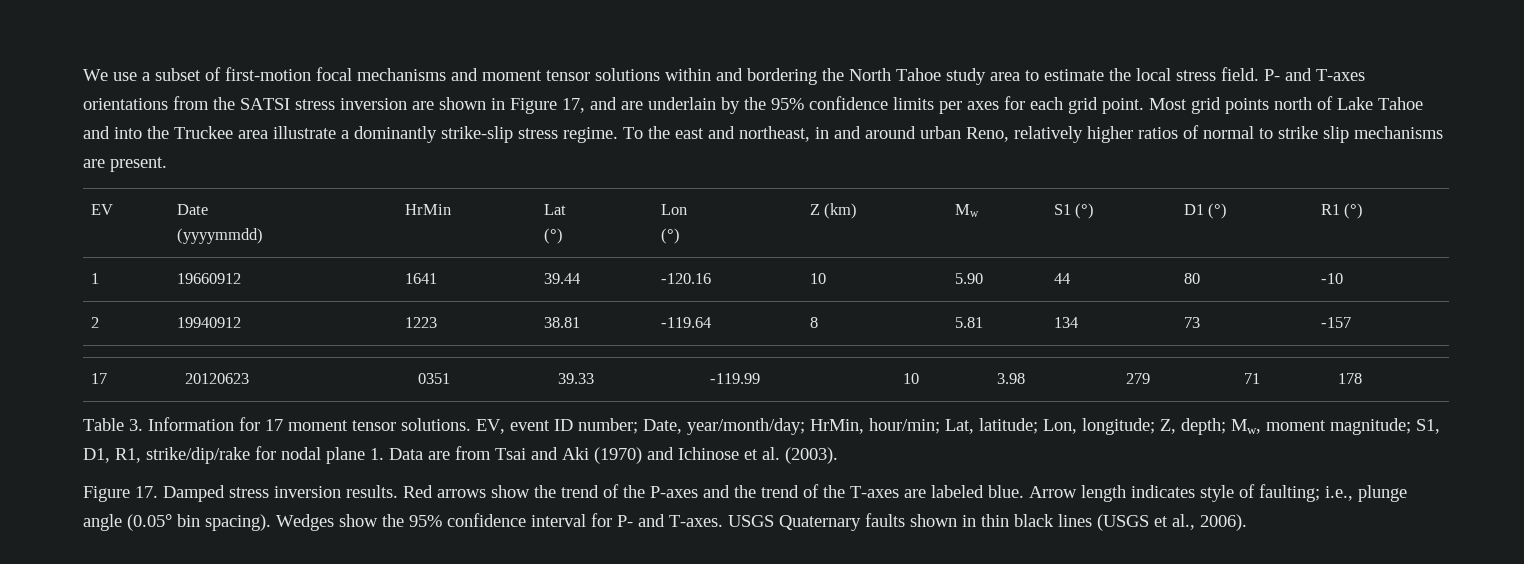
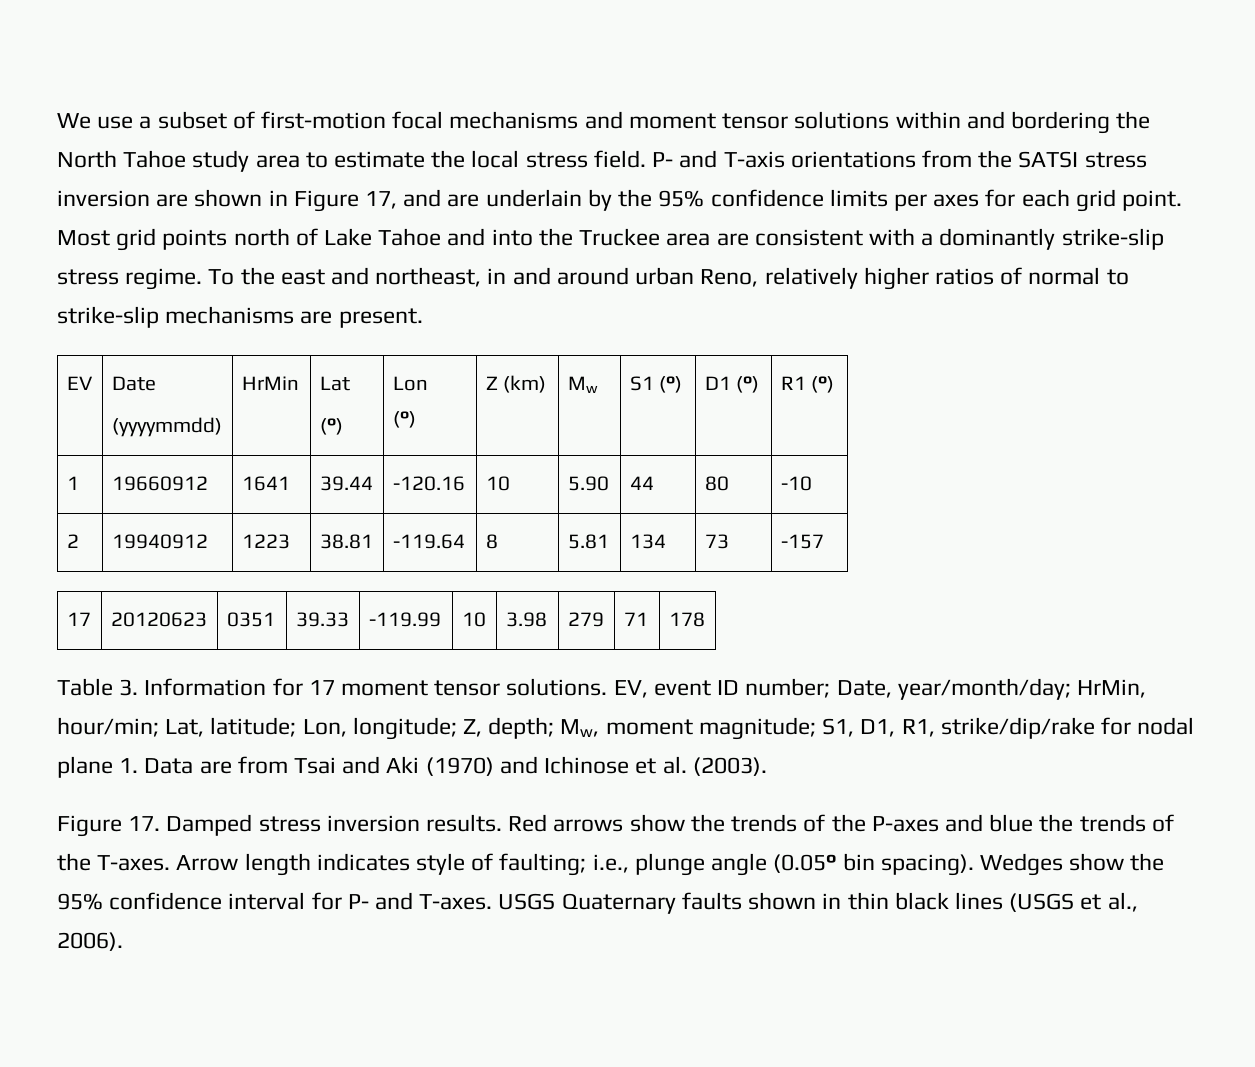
- P- and T-axes orientations from the SATSI stress inversion are shown in Figure 17, and are underlain by the 95% confidence limits per axes for each grid point.
+ P- and T-axis orientations from the SATSI stress inversion are shown in Figure 17, and are underlain by the 95% confidence limits per axes for each grid point.
- Most grid points north of Lake Tahoe and into the Truckee area illustrate a dominantly strike-slip stress regime.
+ Most grid points north of Lake Tahoe and into the Truckee area are consistent with a dominantly strike-slip stress regime.
- To the east and northeast, in and around urban Reno, relatively higher ratios of normal to strike slip mechanisms are present.
+ To the east and northeast, in and around urban Reno, relatively higher ratios of normal to strike-slip mechanisms are present.
- Red arrows show the trend of the P-axes and the trend of the T-axes are labeled blue.
+ Red arrows show the trends of the P-axes and blue the trends of the T-axes.

